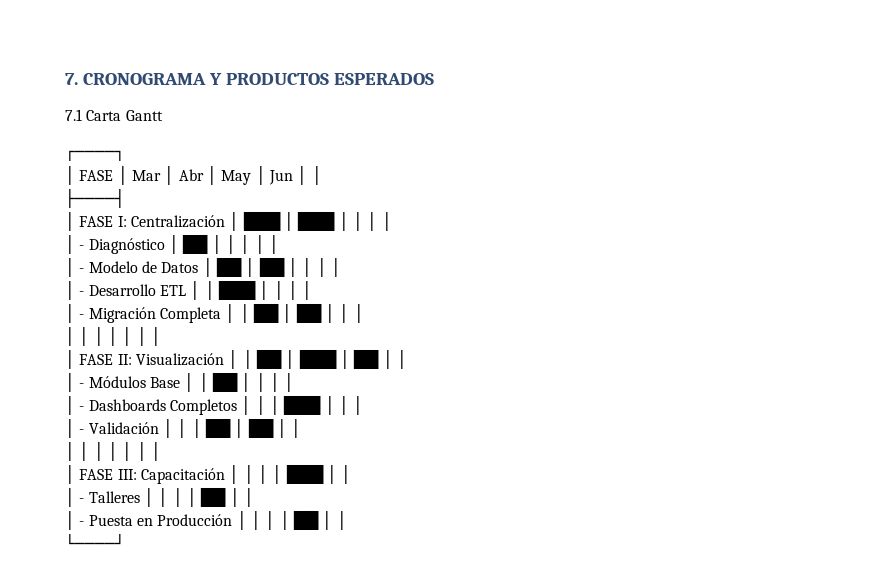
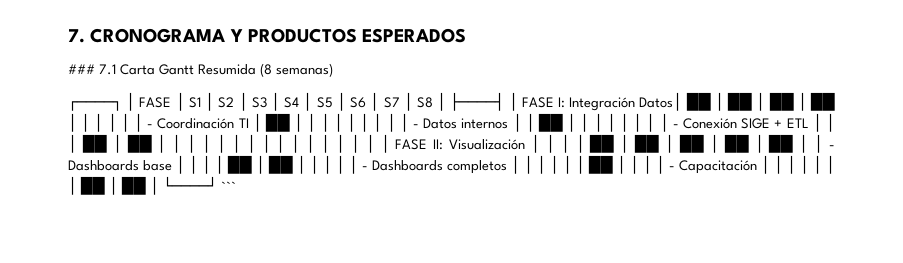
- 7.1 Carta Gantt
+ ### 7.1 Carta Gantt Resumida (8 semanas)
- ┌────┐
- │ FASE │ Mar │ Abr │ May │ Jun │ │
- ├────┤
- │ FASE I: Centralización │ ███ │ ███ │ │ │ │
- │ - Diagnóstico │ ██ │ │ │ │ │
- │ - Modelo de Datos │ ██ │ ██ │ │ │ │
- │ - Desarrollo ETL │ │ ███ │ │ │ │
- │ - Migración Completa │ │ ██ │ ██ │ │ │
- │ │ │ │ │ │ │
- │ FASE II: Visualización │ │ ██ │ ███ │ ██ │ │
- │ - Módulos Base │ │ ██ │ │ │ │
- │ - Dashboards Completos │ │ │ ███ │ │ │
- │ - Validación │ │ │ ██ │ ██ │ │
- │ │ │ │ │ │ │
- │ FASE III: Capacitación │ │ │ │ ███ │ │
- │ - Talleres │ │ │ │ ██ │ │
- │ - Puesta en Producción │ │ │ │ ██ │ │
- └────┘
+ ┌────┐ │ FASE │ S1 │ S2 │ S3 │ S4 │ S5 │ S6 │ S7 │ S8 │ ├────┤ │ FASE I: Integración Datos│ ██ │ ██ │ ██ │ ██ │ │ │ │ │ │ - Coordinación TI │ ██ │ │ │ │ │ │ │ │ │ - Datos internos │ │ ██ │ │ │ │ │ │ │ │ - Conexión SIGE + ETL │ │ │ ██ │ ██ │ │ │ │ │ │ │ │ │ │ │ │ │ │ │ │ FASE II: Visualización │ │ │ │ ██ │ ██ │ ██ │ ██ │ ██ │ │ - Dashboards base │ │ │ │ ██ │ ██ │ │ │ │ │ - Dashboards completos │ │ │ │ │ │ ██ │ │ │ │ - Capacitación │ │ │ │ │ │ │ ██ │ ██ │ └────┘ ```

